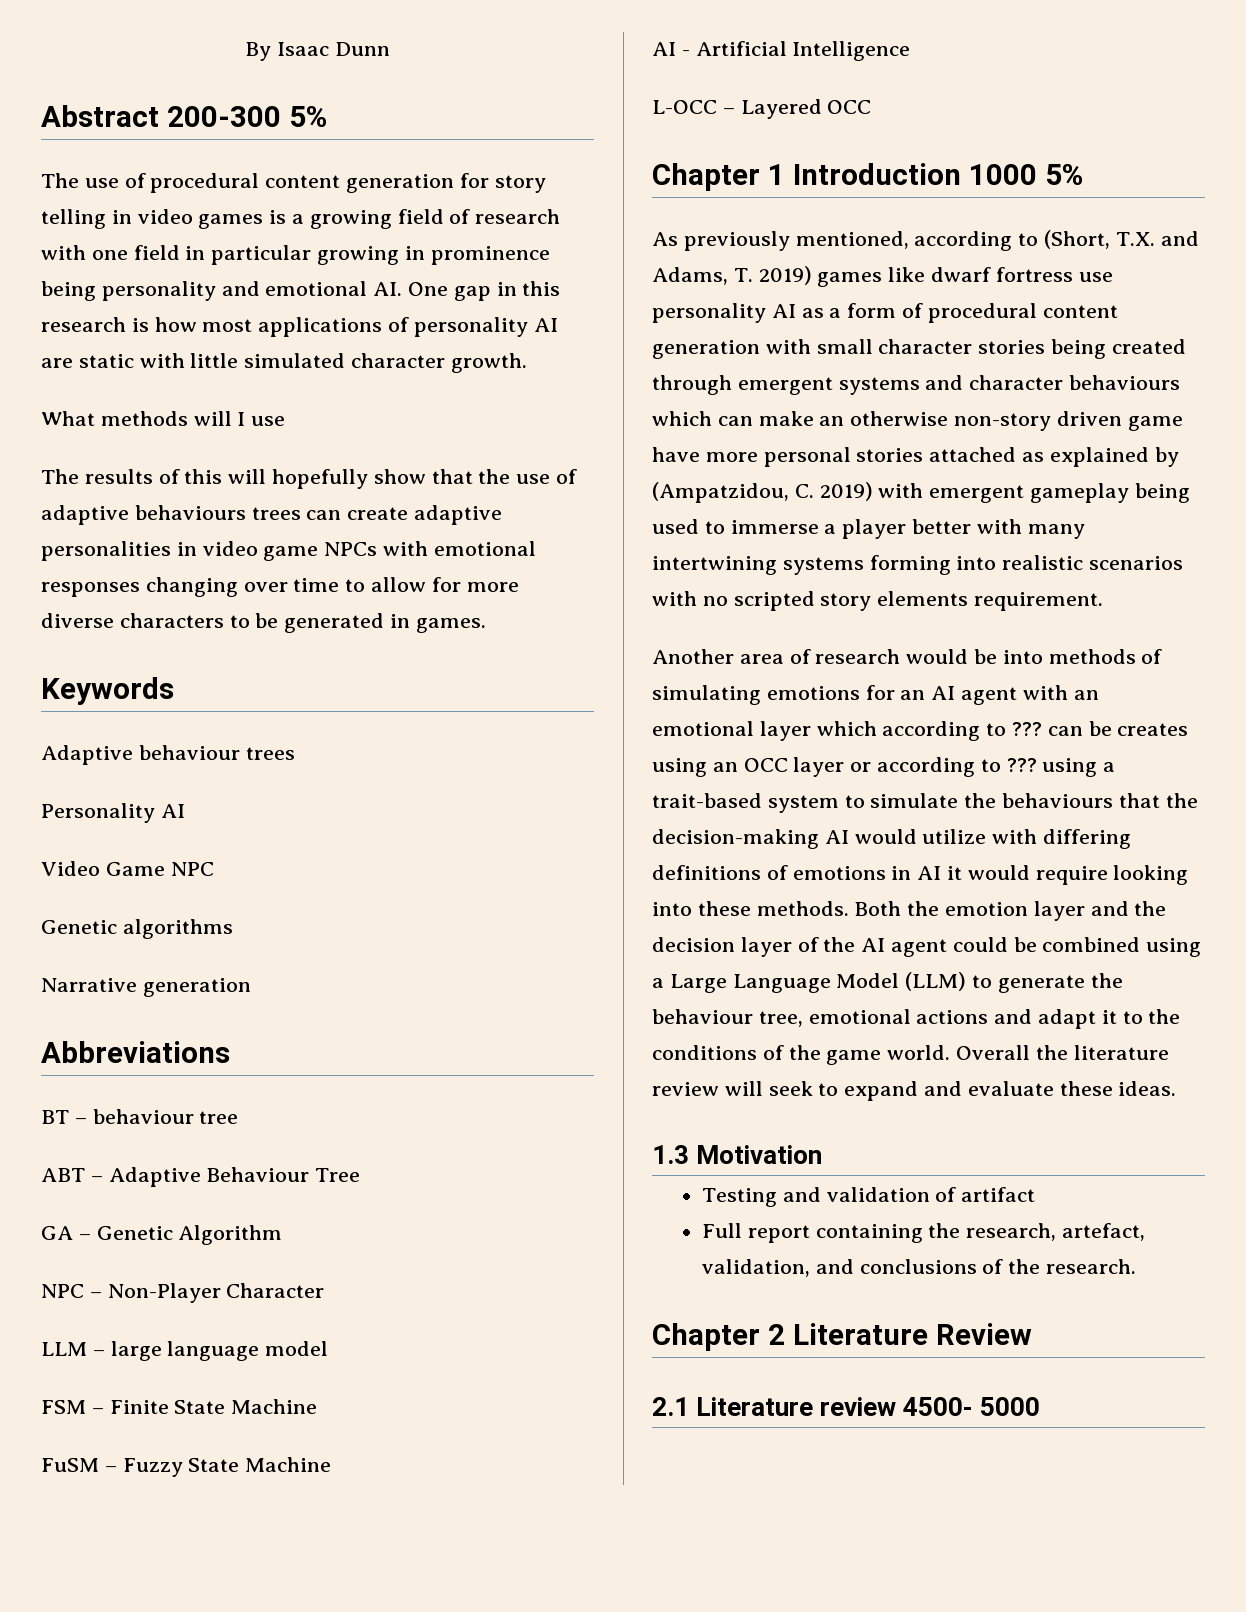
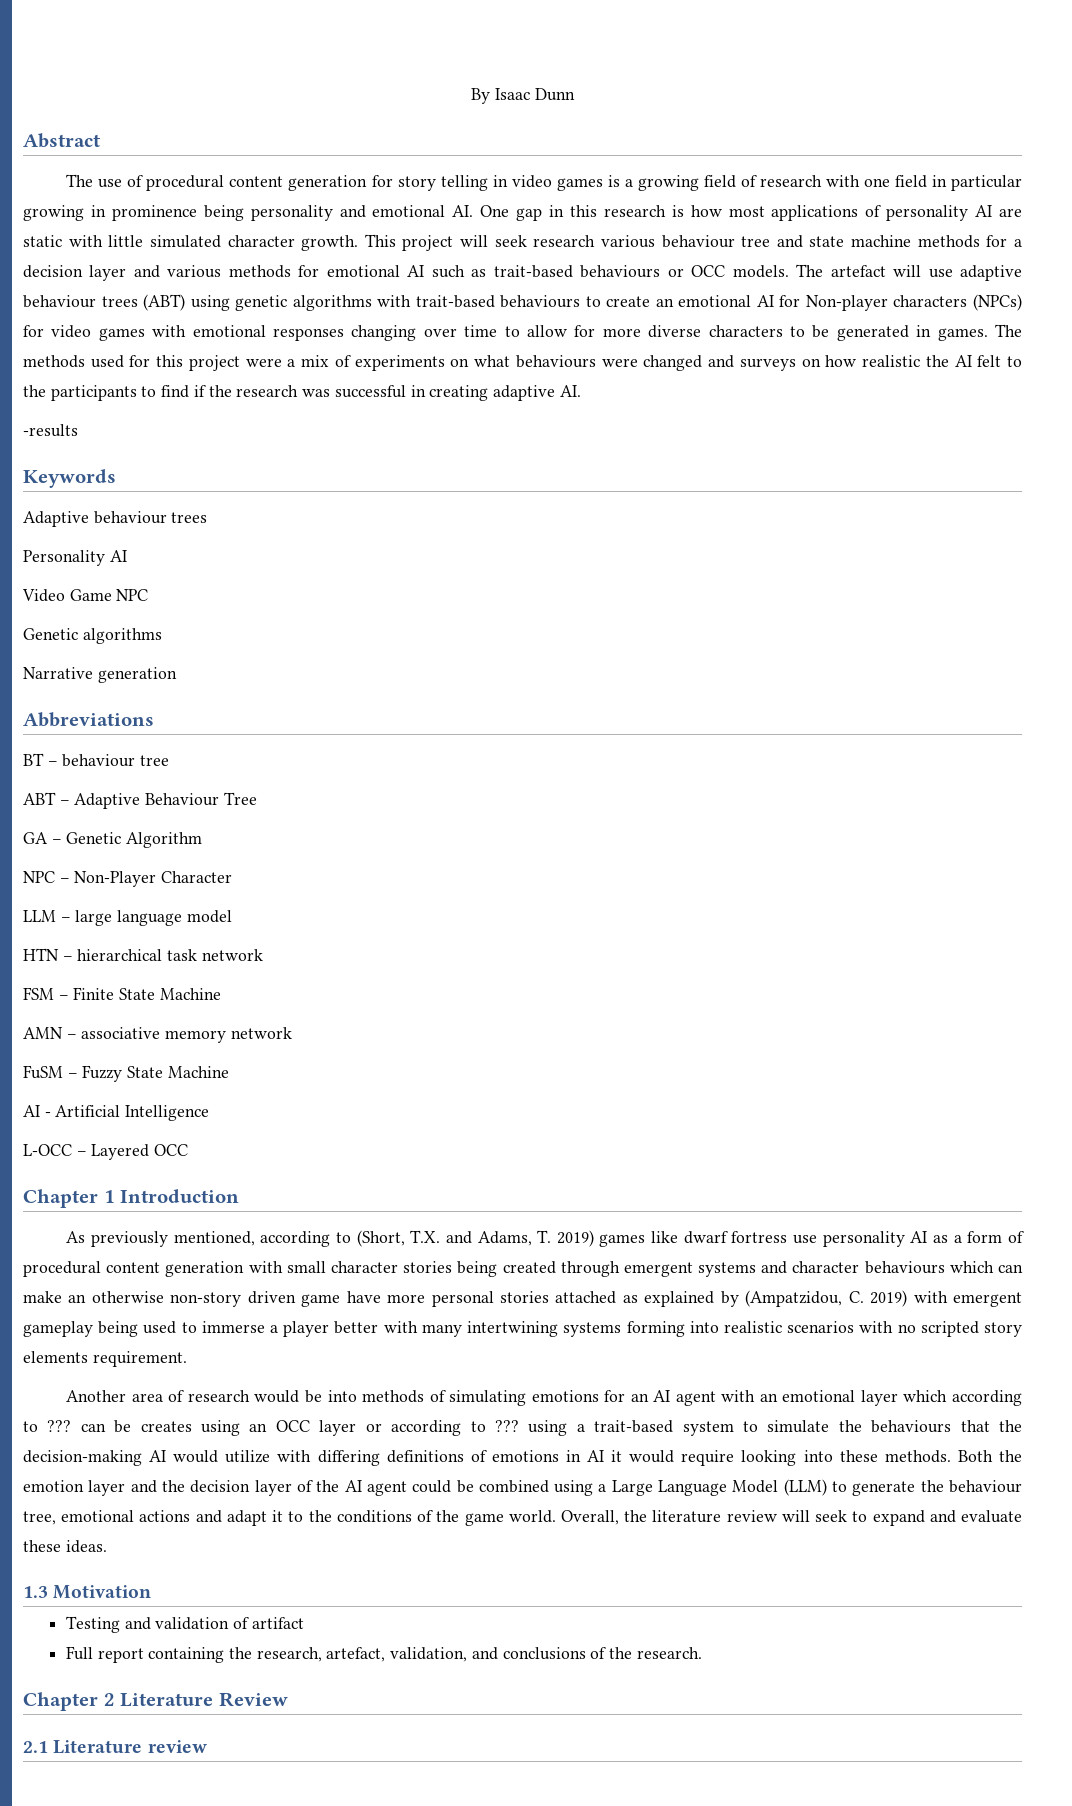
- Abstract 200-300 5%
+ Abstract
- The use of procedural content generation for story telling in video games is a growing field of research with one field in particular growing in prominence being personality and emotional AI. One gap in this research is how most applications of personality AI are static with little simulated character growth.
- What methods will I use
- The results of this will hopefully show that the use of adaptive behaviours trees can create adaptive personalities in video game NPCs with emotional responses changing over time to allow for more diverse characters to be generated in games.
+ The use of procedural content generation for story telling in video games is a growing field of research with one field in particular growing in prominence being personality and emotional AI. One gap in this research is how most applications of personality AI are static with little simulated character growth. This project will seek research various behaviour tree and state machine methods for a decision layer and various methods for emotional AI such as trait-based behaviours or OCC models. The artefact will use adaptive behaviour trees (ABT) using genetic algorithms with trait-based behaviours to create an emotional AI for Non-player characters (NPCs) for video games with emotional responses changing over time to allow for more diverse characters to be generated in games. The methods used for this project were a mix of experiments on what behaviours were changed and surveys on how realistic the AI felt to the participants to find if the research was successful in creating adaptive AI.
+ -results
+ HTN – hierarchical task network
+ AMN – associative memory network
- Chapter 1 Introduction 1000 5%
+ Chapter 1 Introduction
- Overall the literature review will seek to expand and evaluate these ideas.
+ Overall, the literature review will seek to expand and evaluate these ideas.
- 2.1 Literature review 4500- 5000
+ 2.1 Literature review

